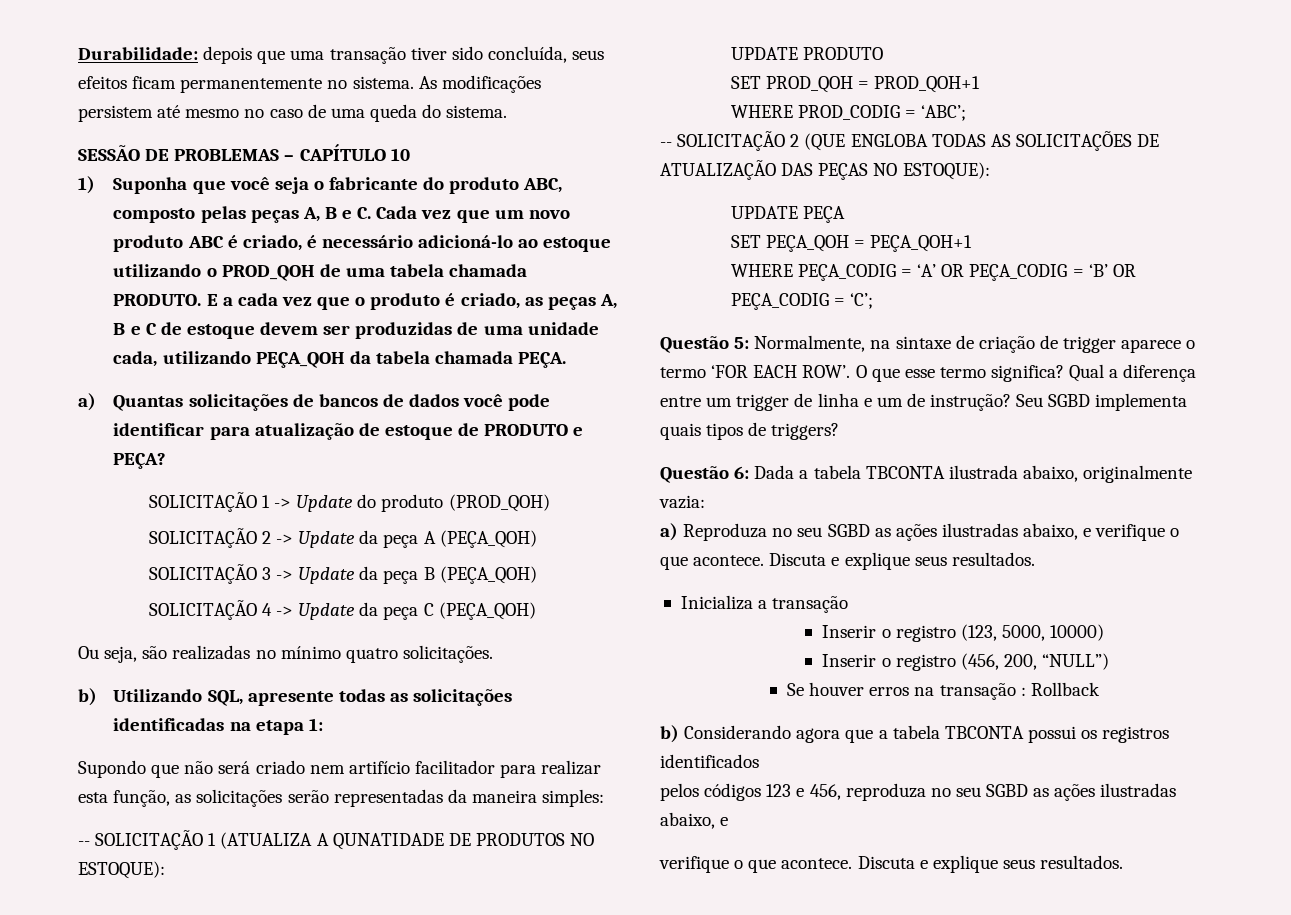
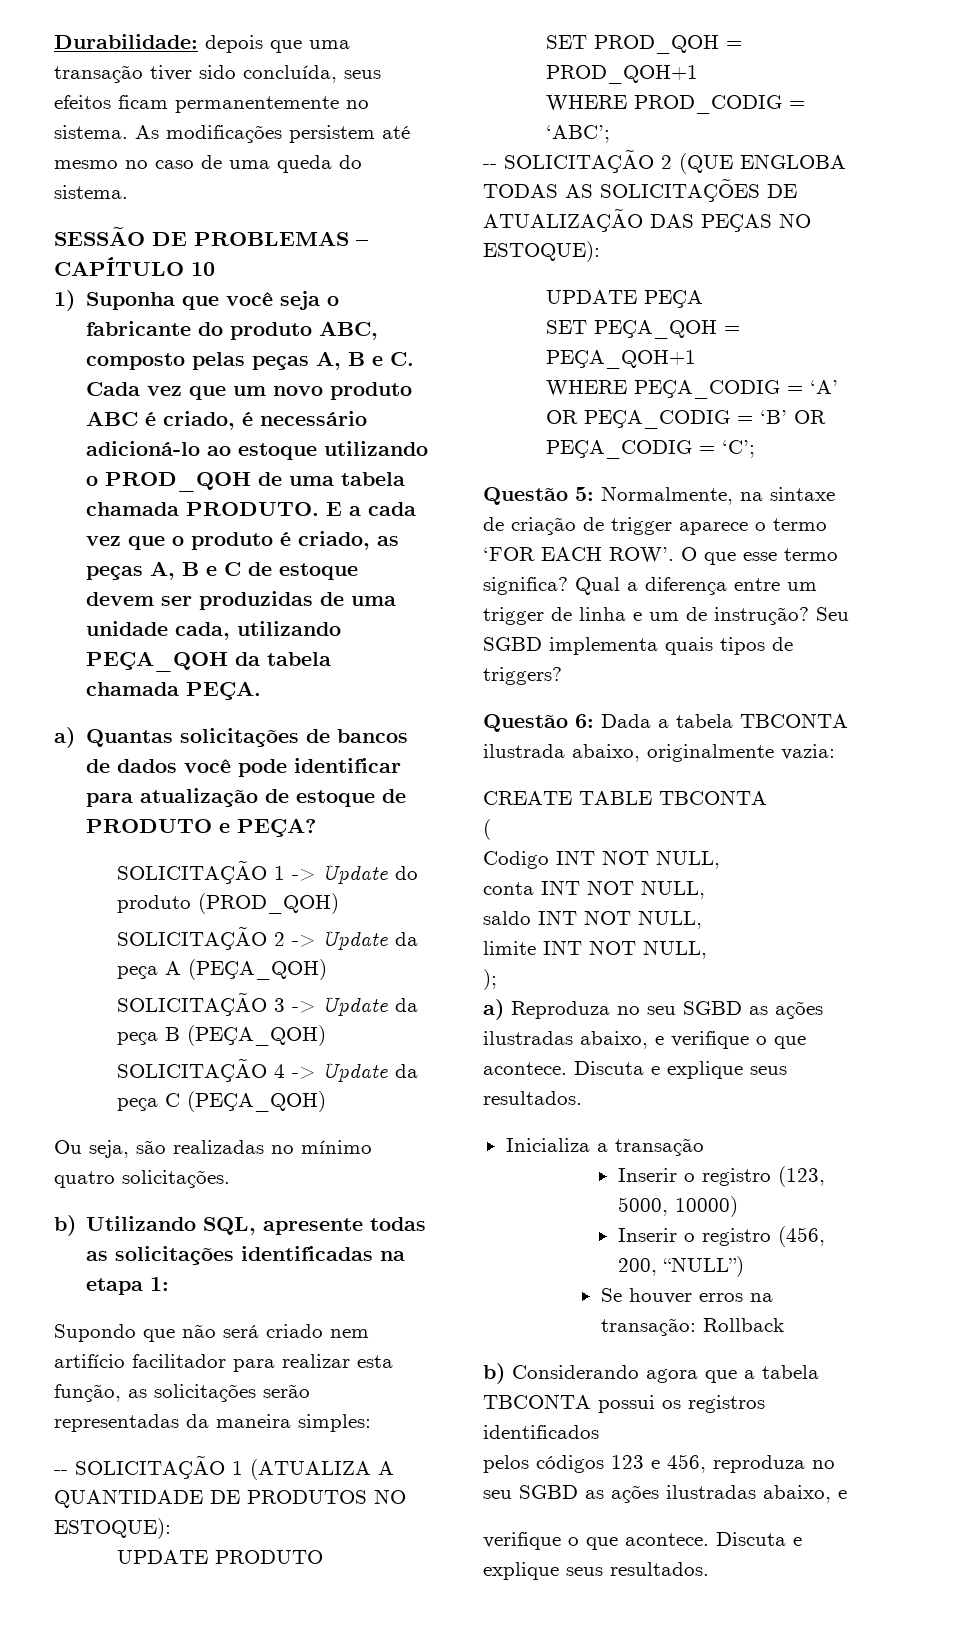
- -- SOLICITAÇÃO 1 (ATUALIZA A QUNATIDADE DE PRODUTOS NO ESTOQUE):
+ -- SOLICITAÇÃO 1 (ATUALIZA A QUANTIDADE DE PRODUTOS NO ESTOQUE):
+ CREATE TABLE TBCONTA
+ (
+ Codigo INT NOT NULL,
+ conta INT NOT NULL,
+ saldo INT NOT NULL,
+ limite INT NOT NULL,
+ );
- Se houver erros na transação : Rollback
+ Se houver erros na transação: Rollback

